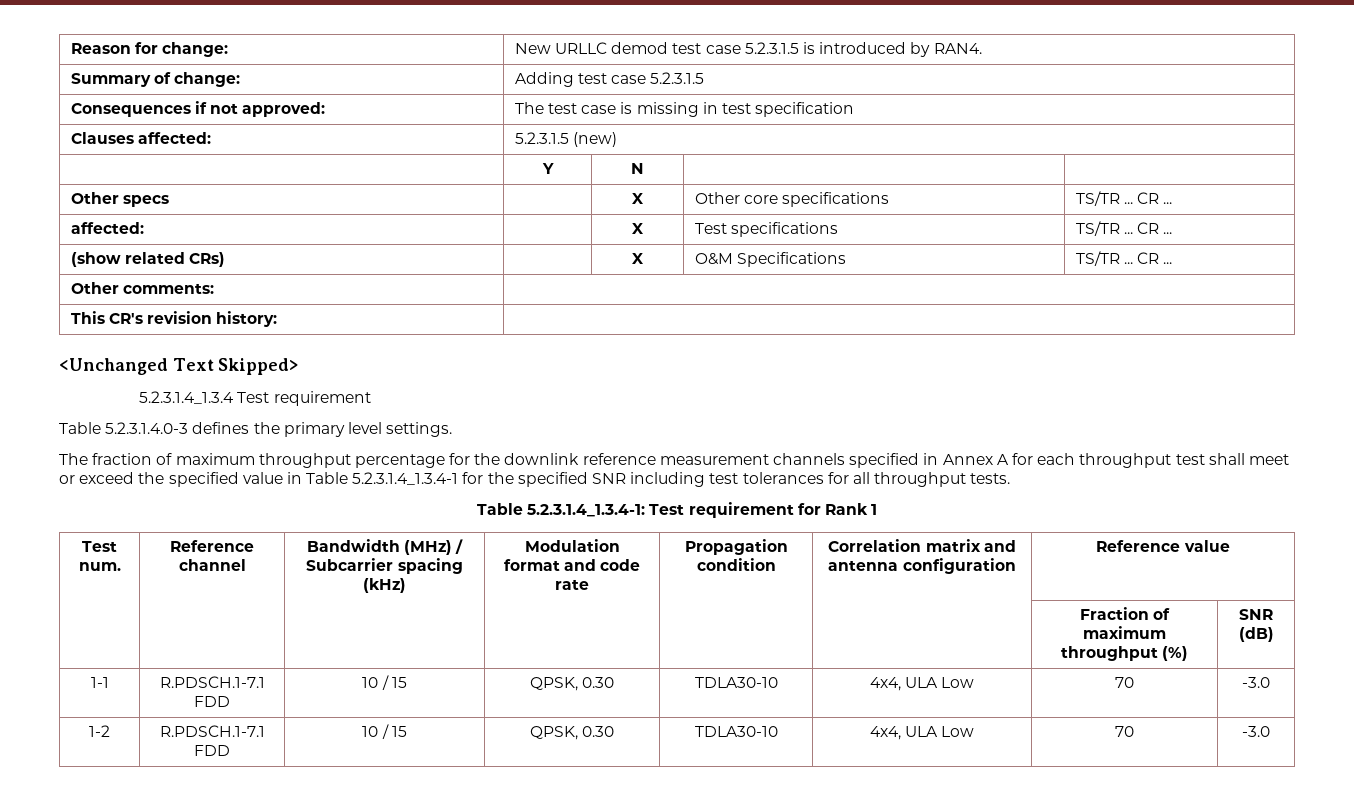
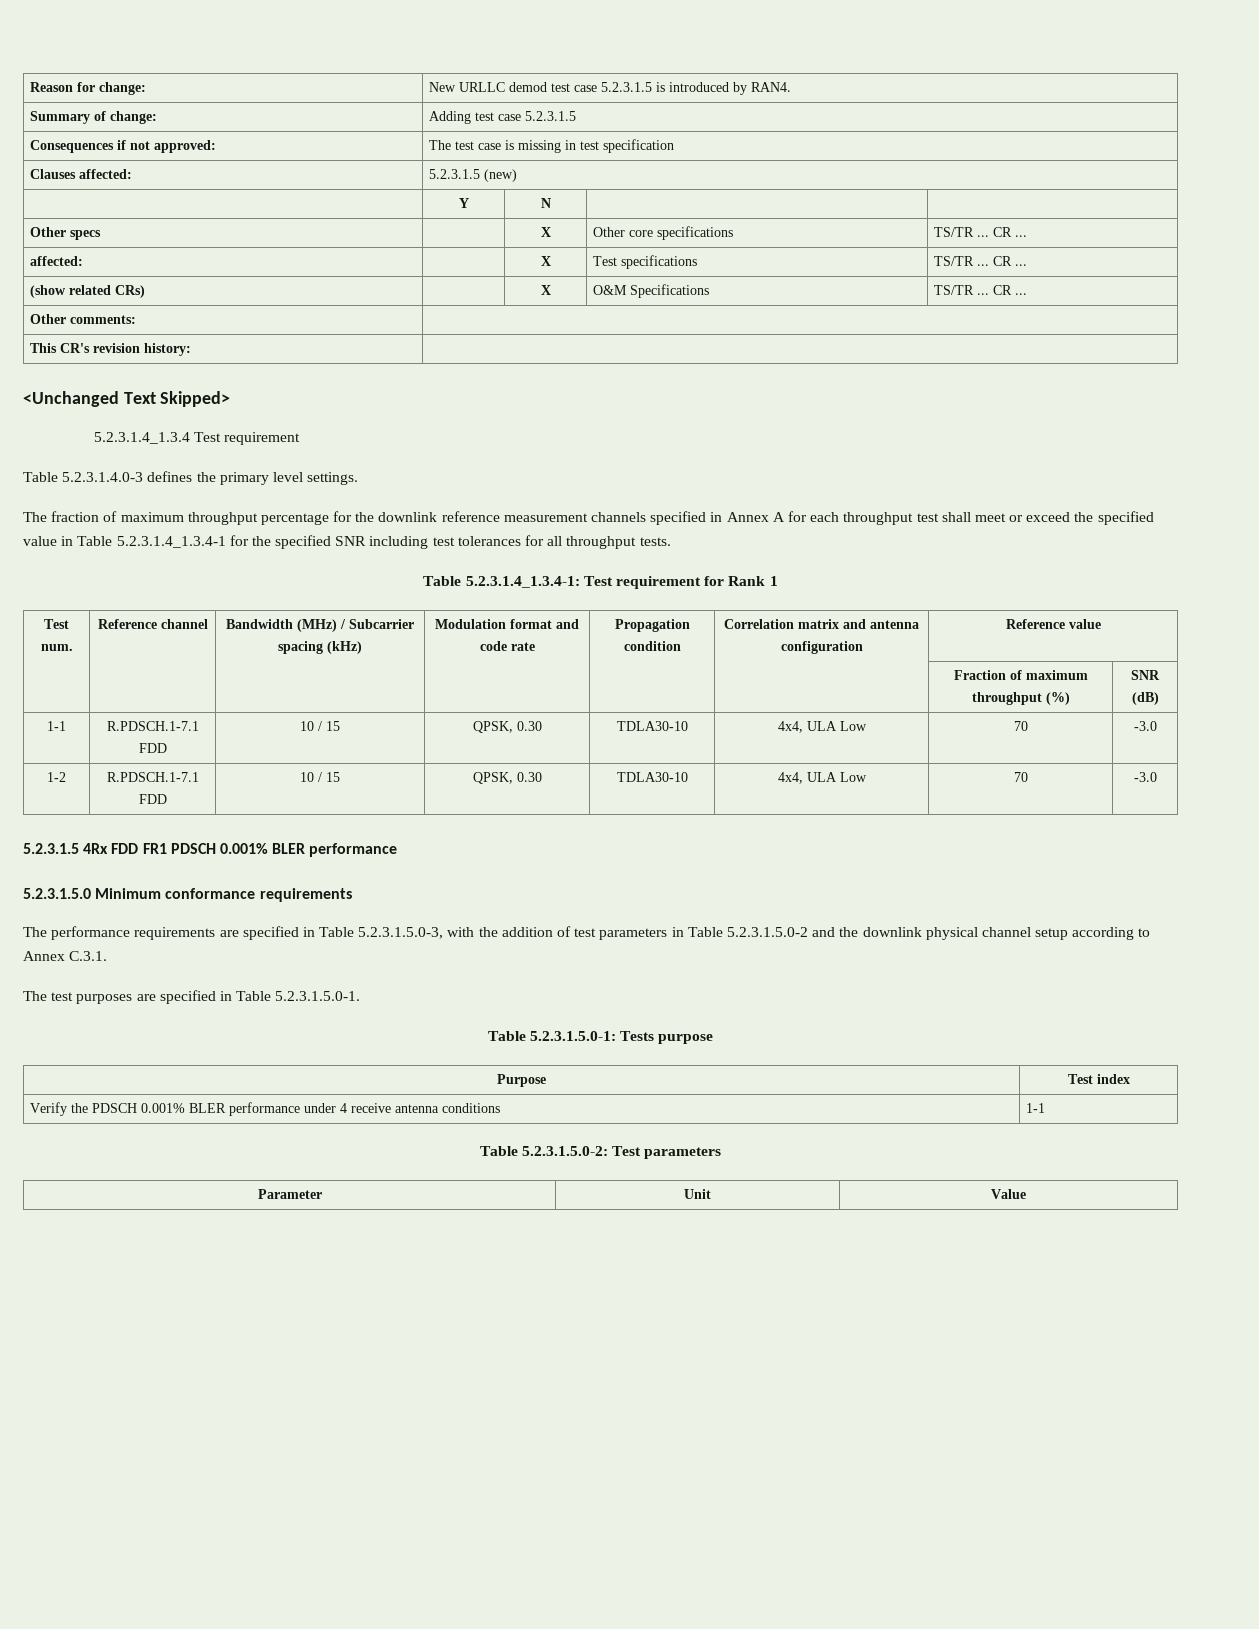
+ 5.2.3.1.5 4Rx FDD FR1 PDSCH 0.001% BLER performance
+ 5.2.3.1.5.0 Minimum conformance requirements
+ The performance requirements are specified in Table 5.2.3.1.5.0-3, with the addition of test parameters in Table 5.2.3.1.5.0-2 and the downlink physical channel setup according to Annex C.3.1.
+ The test purposes are specified in Table 5.2.3.1.5.0-1.
+ Table 5.2.3.1.5.0-1: Tests purpose
+ Purpose | Test index
+ Verify the PDSCH 0.001% BLER performance under 4 receive antenna conditions | 1-1
+ Table 5.2.3.1.5.0-2: Test parameters
+ Parameter | Unit | Value

